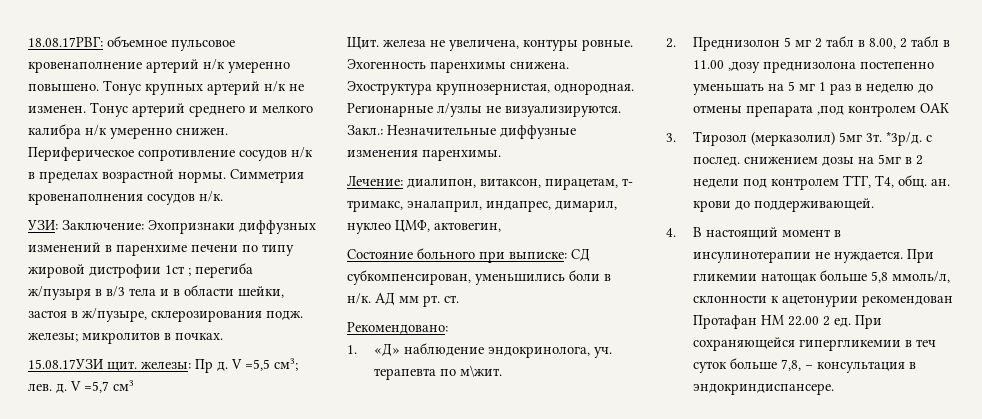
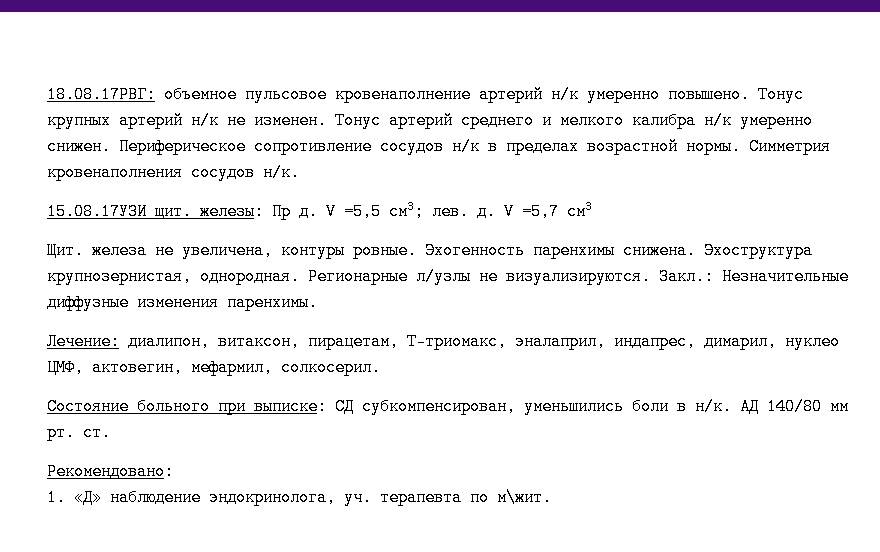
- УЗИ: Заключение: Эхопризнаки диффузных изменений в паренхиме печени по типу жировой дистрофии 1ст ; перегиба ж/пузыря в в/3 тела и в области шейки, застоя в ж/пузыре, склерозирования подж. железы; микролитов в почках.
- Лечение: диалипон, витаксон, пирацетам, т- тримакс, эналаприл, индапрес, димарил, нуклео ЦМФ, актовегин,
+ Лечение: диалипон, витаксон, пирацетам, Т-триомакс, эналаприл, индапрес, димарил, нуклео ЦМФ, актовегин, мефармил, солкосерил.
- АД мм рт. ст.
+ АД 140/80 мм рт. ст.
- 2. Преднизолон 5 мг 2 табл в 8.00, 2 табл в 11.00 ,дозу преднизолона постепенно уменьшать на 5 мг 1 раз в неделю до отмены препарата ,под контролем ОАК
- 3. Тирозол (мерказолил) 5мг 3т. *3р/д. с послед. снижением дозы на 5мг в 2 недели под контролем ТТГ, Т4, общ. ан. крови до поддерживающей.
- 4. В настоящий момент в инсулинотерапии не нуждается. При гликемии натощак больше 5,8 ммоль/л, склонности к ацетонурии рекомендован Протафан НМ 22.00 2 ед. При сохраняющейся гипергликемии в теч суток больше 7,8, – консультация в эндокриндиспансере.

